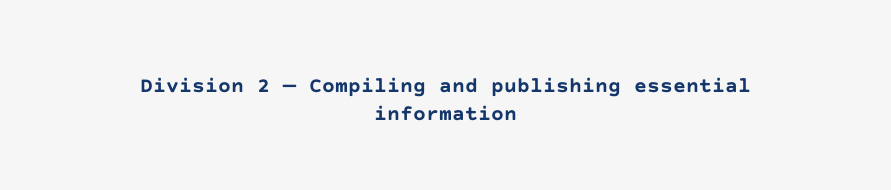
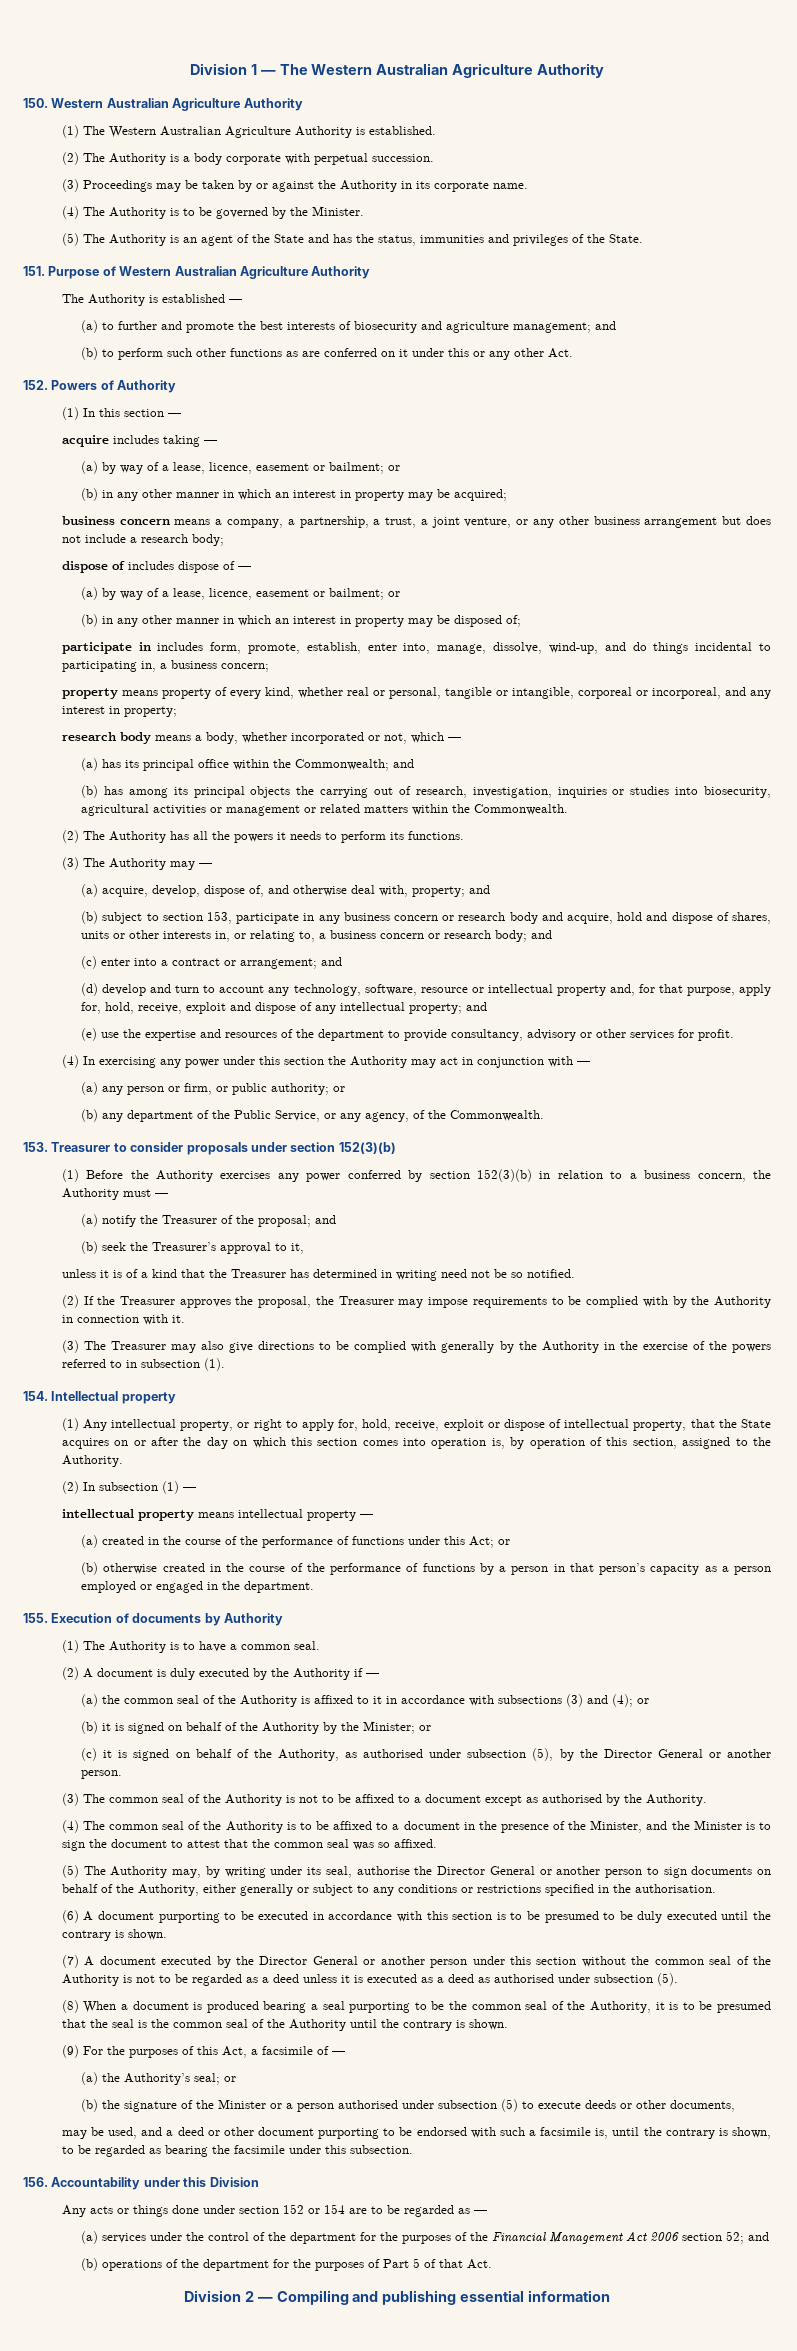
+ Division 1 — The Western Australian Agriculture Authority
+ 150. Western Australian Agriculture Authority
+ (1) The Western Australian Agriculture Authority is established.
+ (2) The Authority is a body corporate with perpetual succession.
+ (3) Proceedings may be taken by or against the Authority in its corporate name.
+ (4) The Authority is to be governed by the Minister.
+ (5) The Authority is an agent of the State and has the status, immunities and privileges of the State.
+ 151. Purpose of Western Australian Agriculture Authority
+ The Authority is established —
+ (a) to further and promote the best interests of biosecurity and agriculture management; and
+ (b) to perform such other functions as are conferred on it under this or any other Act.
+ 152. Powers of Authority
+ (1) In this section —
+ acquire includes taking —
+ (a) by way of a lease, licence, easement or bailment; or
+ (b) in any other manner in which an interest in property may be acquired;
+ business concern means a company, a partnership, a trust, a joint venture, or any other business arrangement but does not include a research body;
+ dispose of includes dispose of —
+ (a) by way of a lease, licence, easement or bailment; or
+ (b) in any other manner in which an interest in property may be disposed of;
+ participate in includes form, promote, establish, enter into, manage, dissolve, wind-up, and do things incidental to participating in, a business concern;
+ property means property of every kind, whether real or personal, tangible or intangible, corporeal or incorporeal, and any interest in property;
+ research body means a body, whether incorporated or not, which —
+ (a) has its principal office within the Commonwealth; and
+ (b) has among its principal objects the carrying out of research, investigation, inquiries or studies into biosecurity, agricultural activities or management or related matters within the Commonwealth.
+ (2) The Authority has all the powers it needs to perform its functions.
+ (3) The Authority may —
+ (a) acquire, develop, dispose of, and otherwise deal with, property; and
+ (b) subject to section 153, participate in any business concern or research body and acquire, hold and dispose of shares, units or other interests in, or relating to, a business concern or research body; and
+ (c) enter into a contract or arrangement; and
+ (d) develop and turn to account any technology, software, resource or intellectual property and, for that purpose, apply for, hold, receive, exploit and dispose of any intellectual property; and
+ (e) use the expertise and resources of the department to provide consultancy, advisory or other services for profit.
+ (4) In exercising any power under this section the Authority may act in conjunction with —
+ (a) any person or firm, or public authority; or
+ (b) any department of the Public Service, or any agency, of the Commonwealth.
+ 153. Treasurer to consider proposals under section 152(3)(b)
+ (1) Before the Authority exercises any power conferred by section 152(3)(b) in relation to a business concern, the Authority must —
+ (a) notify the Treasurer of the proposal; and
+ (b) seek the Treasurer’s approval to it,
+ unless it is of a kind that the Treasurer has determined in writing need not be so notified.
+ (2) If the Treasurer approves the proposal, the Treasurer may impose requirements to be complied with by the Authority in connection with it.
+ (3) The Treasurer may also give directions to be complied with generally by the Authority in the exercise of the powers referred to in subsection (1).
+ 154. Intellectual property
+ (1) Any intellectual property, or right to apply for, hold, receive, exploit or dispose of intellectual property, that the State acquires on or after the day on which this section comes into operation is, by operation of this section, assigned to the Authority.
+ (2) In subsection (1) —
+ intellectual property means intellectual property —
+ (a) created in the course of the performance of functions under this Act; or
+ (b) otherwise created in the course of the performance of functions by a person in that person’s capacity as a person employed or engaged in the department.
+ 155. Execution of documents by Authority
+ (1) The Authority is to have a common seal.
+ (2) A document is duly executed by the Authority if —
+ (a) the common seal of the Authority is affixed to it in accordance with subsections (3) and (4); or
+ (b) it is signed on behalf of the Authority by the Minister; or
+ (c) it is signed on behalf of the Authority, as authorised under subsection (5), by the Director General or another person.
+ (3) The common seal of the Authority is not to be affixed to a document except as authorised by the Authority.
+ (4) The common seal of the Authority is to be affixed to a document in the presence of the Minister, and the Minister is to sign the document to attest that the common seal was so affixed.
+ (5) The Authority may, by writing under its seal, authorise the Director General or another person to sign documents on behalf of the Authority, either generally or subject to any conditions or restrictions specified in the authorisation.
+ (6) A document purporting to be executed in accordance with this section is to be presumed to be duly executed until the contrary is shown.
+ (7) A document executed by the Director General or another person under this section without the common seal of the Authority is not to be regarded as a deed unless it is executed as a deed as authorised under subsection (5).
+ (8) When a document is produced bearing a seal purporting to be the common seal of the Authority, it is to be presumed that the seal is the common seal of the Authority until the contrary is shown.
+ (9) For the purposes of this Act, a facsimile of —
+ (a) the Authority’s seal; or
+ (b) the signature of the Minister or a person authorised under subsection (5) to execute deeds or other documents,
+ may be used, and a deed or other document purporting to be endorsed with such a facsimile is, until the contrary is shown, to be regarded as bearing the facsimile under this subsection.
+ 156. Accountability under this Division
+ Any acts or things done under section 152 or 154 are to be regarded as —
+ (a) services under the control of the department for the purposes of the Financial Management Act 2006 section 52; and
+ (b) operations of the department for the purposes of Part 5 of that Act.

